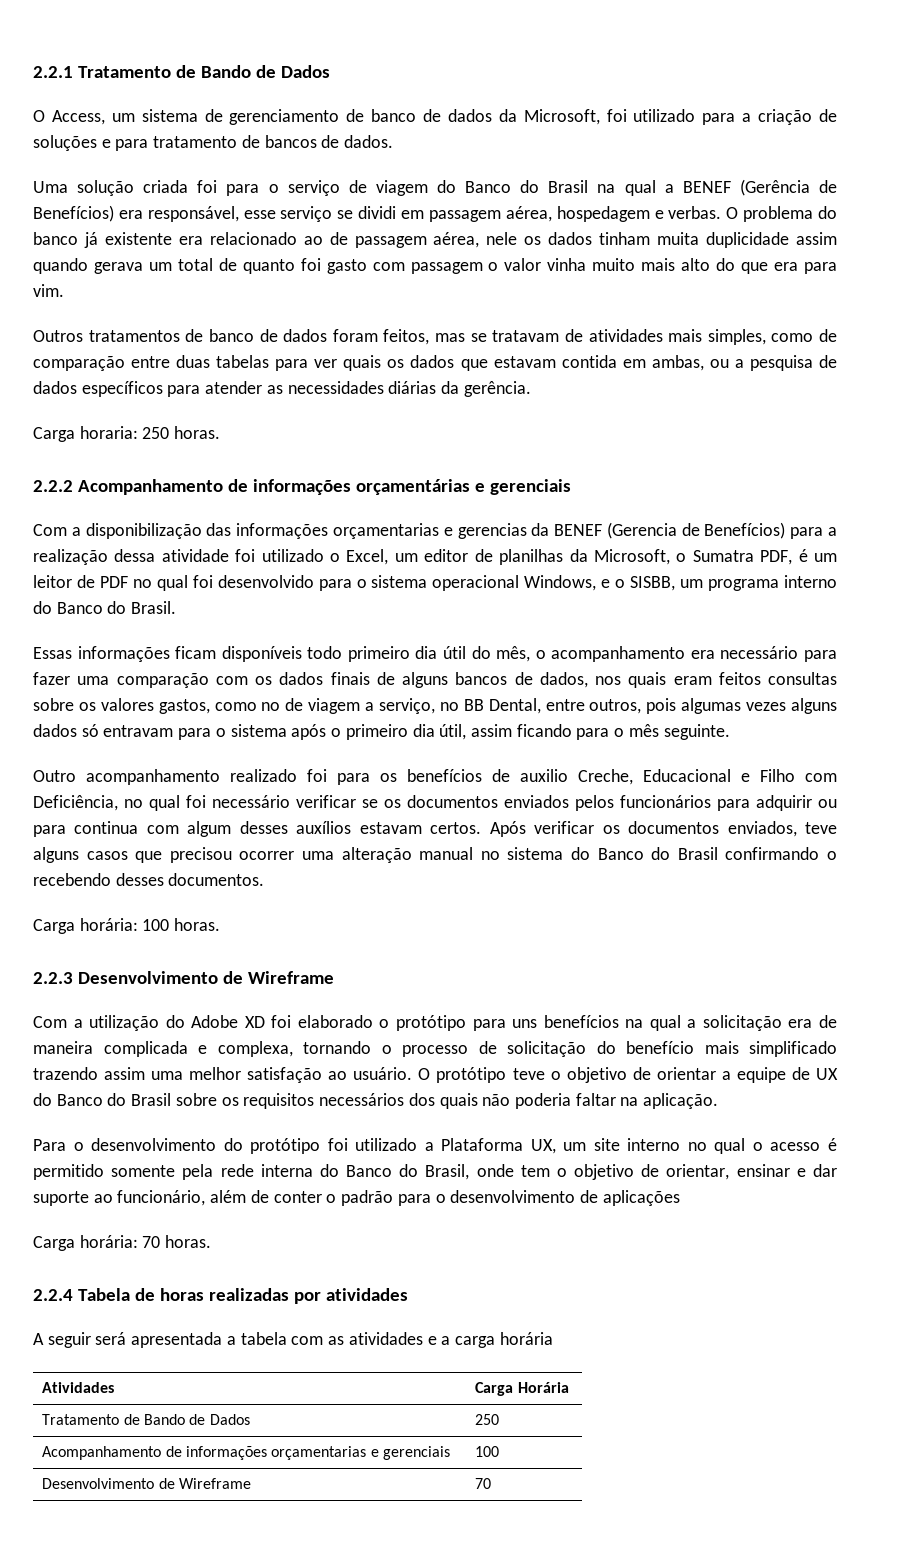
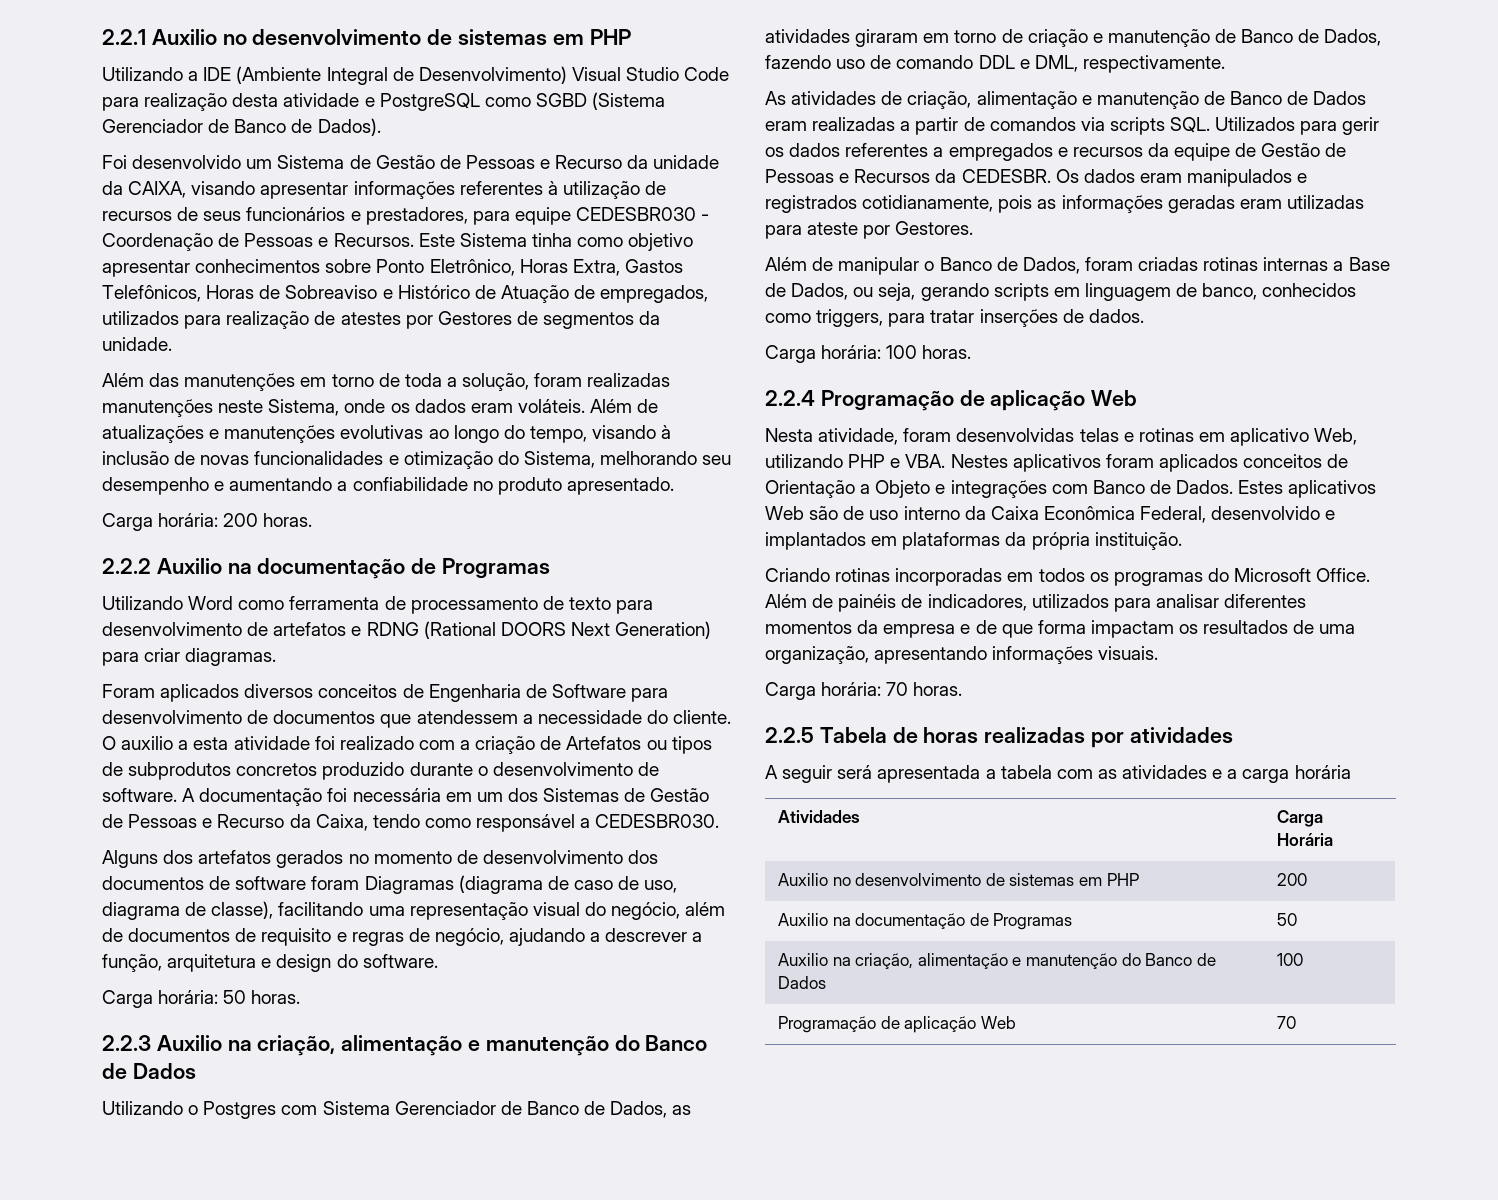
- 2.2.1 Tratamento de Bando de Dados
- O Access, um sistema de gerenciamento de banco de dados da Microsoft, foi utilizado para a criação de soluções e para tratamento de bancos de dados.
- Uma solução criada foi para o serviço de viagem do Banco do Brasil na qual a BENEF (Gerência de Benefícios) era responsável, esse serviço se dividi em passagem aérea, hospedagem e verbas. O problema do banco já existente era relacionado ao de passagem aérea, nele os dados tinham muita duplicidade assim quando gerava um total de quanto foi gasto com passagem o valor vinha muito mais alto do que era para vim.
- Outros tratamentos de banco de dados foram feitos, mas se tratavam de atividades mais simples, como de comparação entre duas tabelas para ver quais os dados que estavam contida em ambas, ou a pesquisa de dados específicos para atender as necessidades diárias da gerência.
- Carga horaria: 250 horas.
- 2.2.2 Acompanhamento de informações orçamentárias e gerenciais
- Com a disponibilização das informações orçamentarias e gerencias da BENEF (Gerencia de Benefícios) para a realização dessa atividade foi utilizado o Excel, um editor de planilhas da Microsoft, o Sumatra PDF, é um leitor de PDF no qual foi desenvolvido para o sistema operacional Windows, e o SISBB, um programa interno do Banco do Brasil.
- Essas informações ficam disponíveis todo primeiro dia útil do mês, o acompanhamento era necessário para fazer uma comparação com os dados finais de alguns bancos de dados, nos quais eram feitos consultas sobre os valores gastos, como no de viagem a serviço, no BB Dental, entre outros, pois algumas vezes alguns dados só entravam para o sistema após o primeiro dia útil, assim ficando para o mês seguinte.
- Outro acompanhamento realizado foi para os benefícios de auxilio Creche, Educacional e Filho com Deficiência, no qual foi necessário verificar se os documentos enviados pelos funcionários para adquirir ou para continua com algum desses auxílios estavam certos. Após verificar os documentos enviados, teve alguns casos que precisou ocorrer uma alteração manual no sistema do Banco do Brasil confirmando o recebendo desses documentos.
+ 2.2.1 Auxilio no desenvolvimento de sistemas em PHP
+ Utilizando a IDE (Ambiente Integral de Desenvolvimento) Visual Studio Code para realização desta atividade e PostgreSQL como SGBD (Sistema Gerenciador de Banco de Dados).
+ Foi desenvolvido um Sistema de Gestão de Pessoas e Recurso da unidade da CAIXA, visando apresentar informações referentes à utilização de recursos de seus funcionários e prestadores, para equipe CEDESBR030 - Coordenação de Pessoas e Recursos. Este Sistema tinha como objetivo apresentar conhecimentos sobre Ponto Eletrônico, Horas Extra, Gastos Telefônicos, Horas de Sobreaviso e Histórico de Atuação de empregados, utilizados para realização de atestes por Gestores de segmentos da unidade.
+ Além das manutenções em torno de toda a solução, foram realizadas manutenções neste Sistema, onde os dados eram voláteis. Além de atualizações e manutenções evolutivas ao longo do tempo, visando à inclusão de novas funcionalidades e otimização do Sistema, melhorando seu desempenho e aumentando a confiabilidade no produto apresentado.
+ Carga horária: 200 horas.
+ 2.2.2 Auxilio na documentação de Programas
+ Utilizando Word como ferramenta de processamento de texto para desenvolvimento de artefatos e RDNG (Rational DOORS Next Generation) para criar diagramas.
+ Foram aplicados diversos conceitos de Engenharia de Software para desenvolvimento de documentos que atendessem a necessidade do cliente. O auxilio a esta atividade foi realizado com a criação de Artefatos ou tipos de subprodutos concretos produzido durante o desenvolvimento de software. A documentação foi necessária em um dos Sistemas de Gestão de Pessoas e Recurso da Caixa, tendo como responsável a CEDESBR030.
+ Alguns dos artefatos gerados no momento de desenvolvimento dos documentos de software foram Diagramas (diagrama de caso de uso, diagrama de classe), facilitando uma representação visual do negócio, além de documentos de requisito e regras de negócio, ajudando a descrever a função, arquitetura e design do software.
+ Carga horária: 50 horas.
+ 2.2.3 Auxilio na criação, alimentação e manutenção do Banco de Dados
+ Utilizando o Postgres com Sistema Gerenciador de Banco de Dados, as atividades giraram em torno de criação e manutenção de Banco de Dados, fazendo uso de comando DDL e DML, respectivamente.
+ As atividades de criação, alimentação e manutenção de Banco de Dados eram realizadas a partir de comandos via scripts SQL. Utilizados para gerir os dados referentes a empregados e recursos da equipe de Gestão de Pessoas e Recursos da CEDESBR. Os dados eram manipulados e registrados cotidianamente, pois as informações geradas eram utilizadas para ateste por Gestores.
+ Além de manipular o Banco de Dados, foram criadas rotinas internas a Base de Dados, ou seja, gerando scripts em linguagem de banco, conhecidos como triggers, para tratar inserções de dados.
  Carga horária: 100 horas.
- 2.2.3 Desenvolvimento de Wireframe
- Com a utilização do Adobe XD foi elaborado o protótipo para uns benefícios na qual a solicitação era de maneira complicada e complexa, tornando o processo de solicitação do benefício mais simplificado trazendo assim uma melhor satisfação ao usuário. O protótipo teve o objetivo de orientar a equipe de UX do Banco do Brasil sobre os requisitos necessários dos quais não poderia faltar na aplicação.
- Para o desenvolvimento do protótipo foi utilizado a Plataforma UX, um site interno no qual o acesso é permitido somente pela rede interna do Banco do Brasil, onde tem o objetivo de orientar, ensinar e dar suporte ao funcionário, além de conter o padrão para o desenvolvimento de aplicações
+ 2.2.4 Programação de aplicação Web
+ Nesta atividade, foram desenvolvidas telas e rotinas em aplicativo Web, utilizando PHP e VBA. Nestes aplicativos foram aplicados conceitos de Orientação a Objeto e integrações com Banco de Dados. Estes aplicativos Web são de uso interno da Caixa Econômica Federal, desenvolvido e implantados em plataformas da própria instituição.
+ Criando rotinas incorporadas em todos os programas do Microsoft Office. Além de painéis de indicadores, utilizados para analisar diferentes momentos da empresa e de que forma impactam os resultados de uma organização, apresentando informações visuais.
- 2.2.4 Tabela de horas realizadas por atividades
+ 2.2.5 Tabela de horas realizadas por atividades
- Tratamento de Bando de Dados | 250
- Acompanhamento de informações orçamentarias e gerenciais | 100
- Desenvolvimento de Wireframe | 70
+ Auxilio no desenvolvimento de sistemas em PHP | 200
+ Auxilio na documentação de Programas | 50
+ Auxilio na criação, alimentação e manutenção do Banco de Dados | 100
+ Programação de aplicação Web | 70

